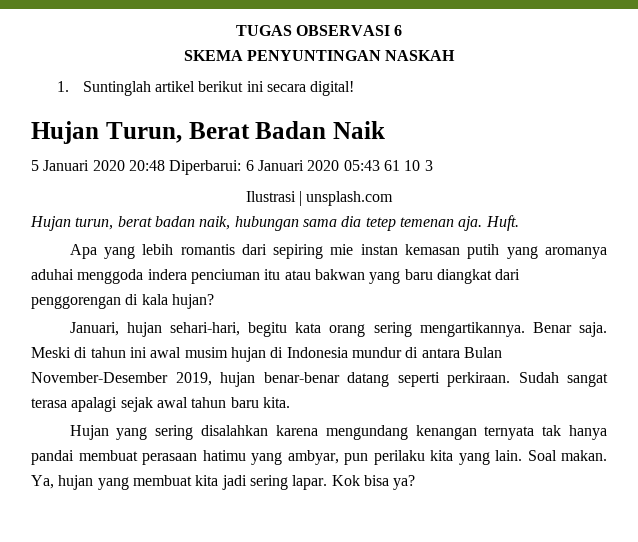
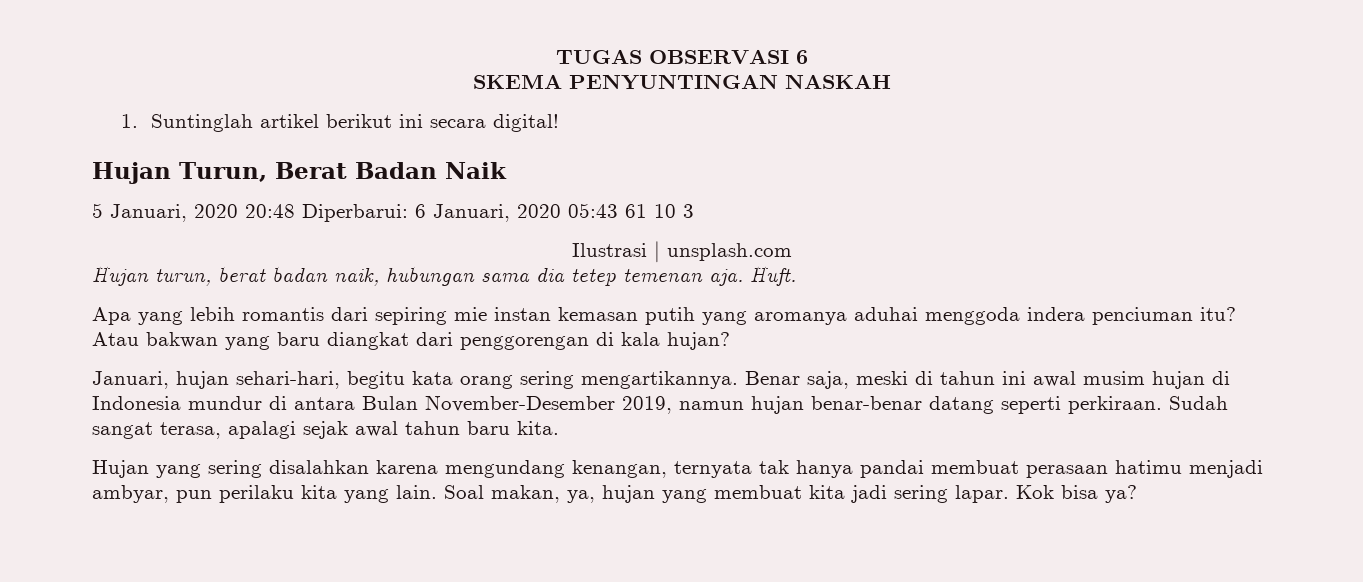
- 5 Januari 2020 20:48 Diperbarui: 6 Januari 2020 05:43 61 10 3
+ 5 Januari, 2020 20:48 Diperbarui: 6 Januari, 2020 05:43 61 10 3
- Apa yang lebih romantis dari sepiring mie instan kemasan putih yang aromanya aduhai menggoda indera penciuman itu atau bakwan yang baru diangkat dari penggorengan di kala hujan?
+ Apa yang lebih romantis dari sepiring mie instan kemasan putih yang aromanya aduhai menggoda indera penciuman itu? Atau bakwan yang baru diangkat dari penggorengan di kala hujan?
- Benar saja. Meski di tahun ini awal musim hujan di Indonesia mundur di antara Bulan November-Desember 2019, hujan benar-benar datang seperti perkiraan.
+ Benar saja, meski di tahun ini awal musim hujan di Indonesia mundur di antara Bulan November-Desember 2019, namun hujan benar-benar datang seperti perkiraan.
- Sudah sangat terasa apalagi sejak awal tahun baru kita.
+ Sudah sangat terasa, apalagi sejak awal tahun baru kita.
- Hujan yang sering disalahkan karena mengundang kenangan ternyata tak hanya pandai membuat perasaan hatimu yang ambyar, pun perilaku kita yang lain.
+ Hujan yang sering disalahkan karena mengundang kenangan, ternyata tak hanya pandai membuat perasaan hatimu menjadi ambyar, pun perilaku kita yang lain.
- Soal makan. Ya, hujan yang membuat kita jadi sering lapar.
+ Soal makan, ya, hujan yang membuat kita jadi sering lapar.

